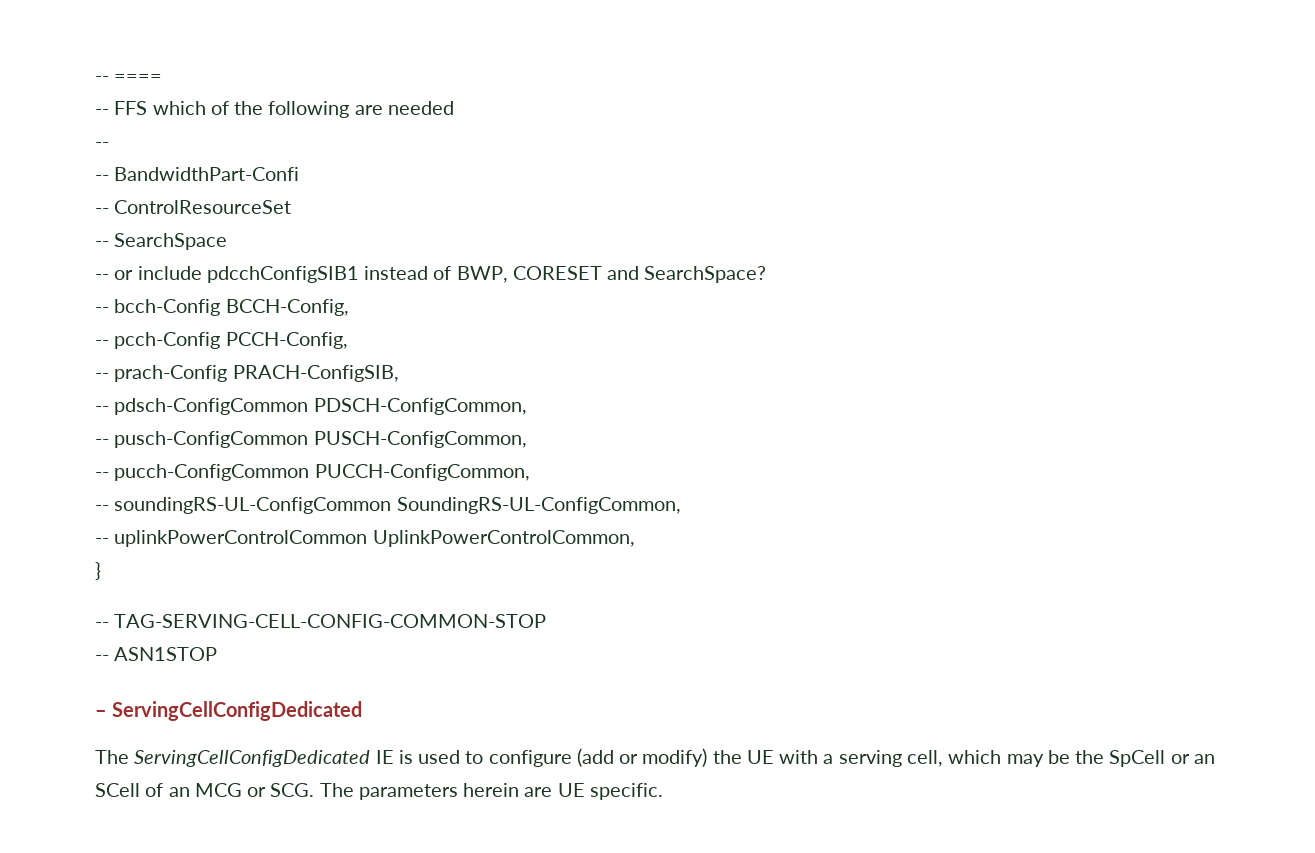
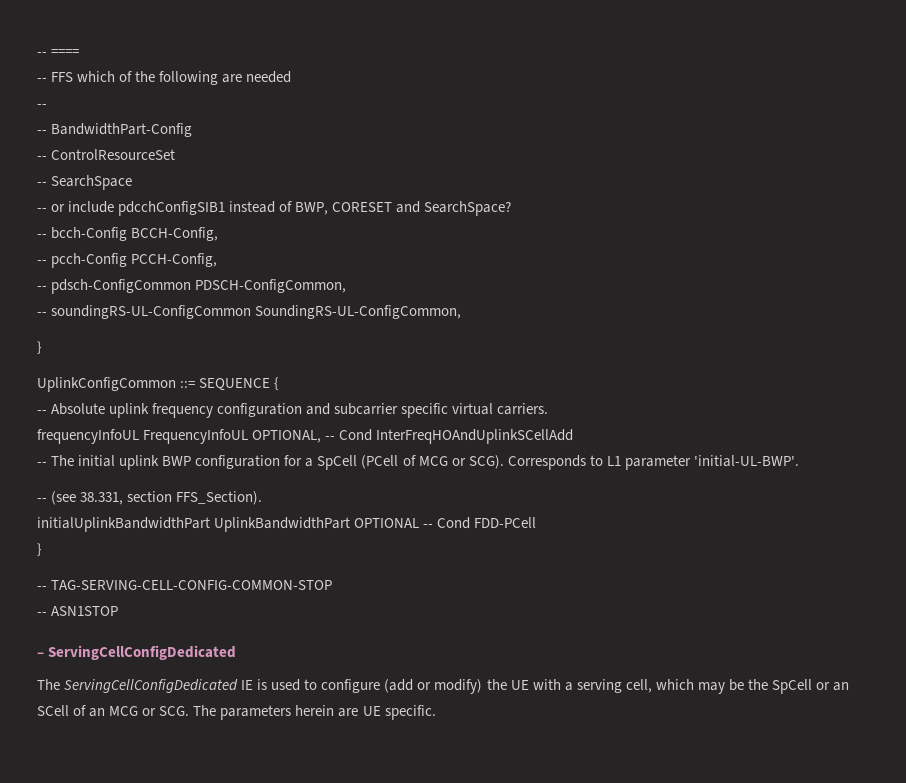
- -- BandwidthPart-Confi
+ -- BandwidthPart-Config
- -- prach-Config PRACH-ConfigSIB,
- -- pusch-ConfigCommon PUSCH-ConfigCommon,
- -- pucch-ConfigCommon PUCCH-ConfigCommon,
  -- soundingRS-UL-ConfigCommon SoundingRS-UL-ConfigCommon,
- -- uplinkPowerControlCommon UplinkPowerControlCommon,
+ }
+ UplinkConfigCommon ::= SEQUENCE {
+ -- Absolute uplink frequency configuration and subcarrier specific virtual carriers.
+ frequencyInfoUL FrequencyInfoUL OPTIONAL, -- Cond InterFreqHOAndUplinkSCellAdd
+ -- The initial uplink BWP configuration for a SpCell (PCell of MCG or SCG). Corresponds to L1 parameter 'initial-UL-BWP'.
+ -- (see 38.331, section FFS_Section).
+ initialUplinkBandwidthPart UplinkBandwidthPart OPTIONAL -- Cond FDD-PCell

